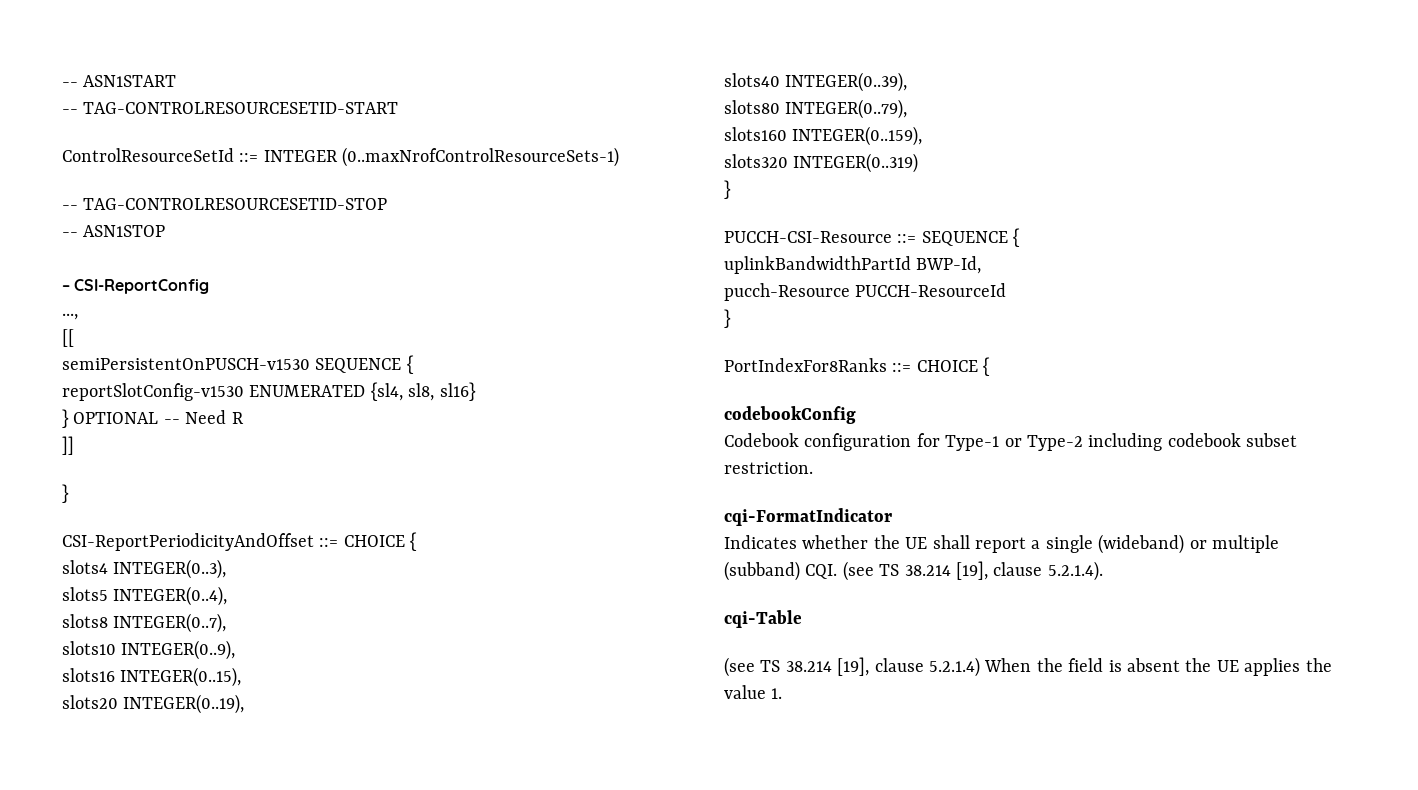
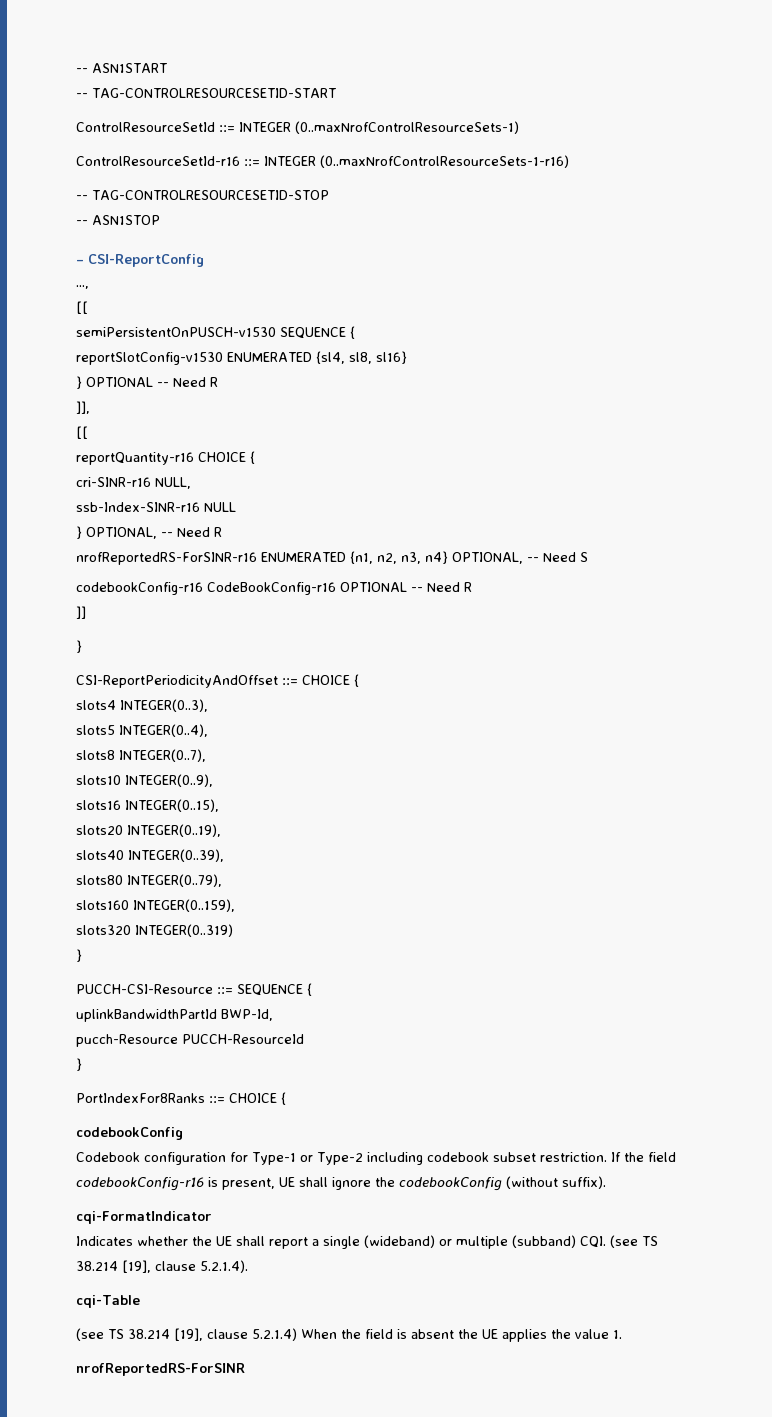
+ ControlResourceSetId-r16 ::= INTEGER (0..maxNrofControlResourceSets-1-r16)
+ ]],
+ [[
+ reportQuantity-r16 CHOICE {
+ cri-SINR-r16 NULL,
+ ssb-Index-SINR-r16 NULL
+ } OPTIONAL, -- Need R
+ nrofReportedRS-ForSINR-r16 ENUMERATED {n1, n2, n3, n4} OPTIONAL, -- Need S
+ codebookConfig-r16 CodeBookConfig-r16 OPTIONAL -- Need R
+ If the field codebookConfig-r16 is present, UE shall ignore the codebookConfig (without suffix).
+ nrofReportedRS-ForSINR

